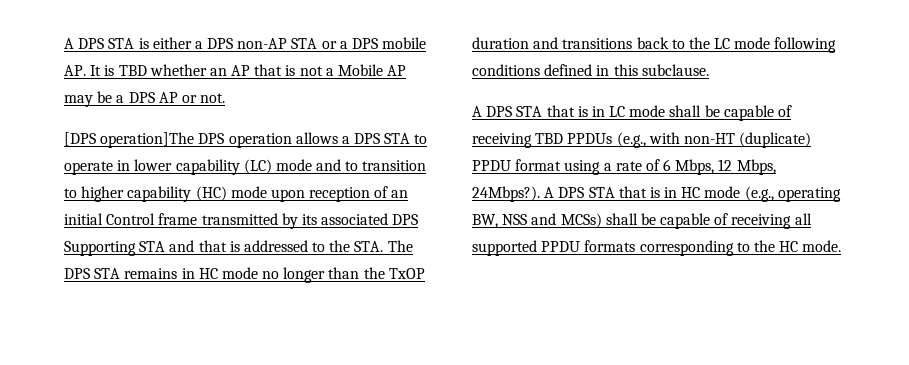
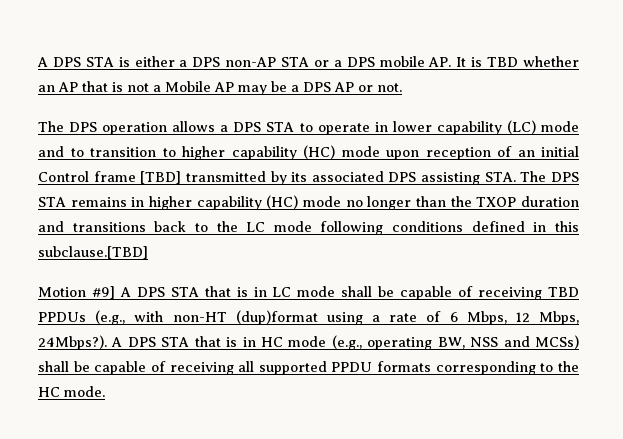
- [DPS operation]The DPS operation allows a DPS STA to operate in lower capability (LC) mode and to transition to higher capability (HC) mode upon reception of an initial Control frame transmitted by its associated DPS Supporting STA and that is addressed to the STA. The DPS STA remains in HC mode no longer than the TxOP duration and transitions back to the LC mode following conditions defined in this subclause.
- A DPS STA that is in LC mode shall be capable of receiving TBD PPDUs (e.g., with non-HT (duplicate) PPDU format using a rate of 6 Mbps, 12 Mbps, 24Mbps?).
+ The DPS operation allows a DPS STA to operate in lower capability (LC) mode and to transition to higher capability (HC) mode upon reception of an initial Control frame [TBD] transmitted by its associated DPS assisting STA. The DPS STA remains in higher capability (HC) mode no longer than the TXOP duration and transitions back to the LC mode following conditions defined in this subclause.[TBD]
+ Motion #9] A DPS STA that is in LC mode shall be capable of receiving TBD PPDUs (e.g., with non-HT (dup)format using a rate of 6 Mbps, 12 Mbps, 24Mbps?).

